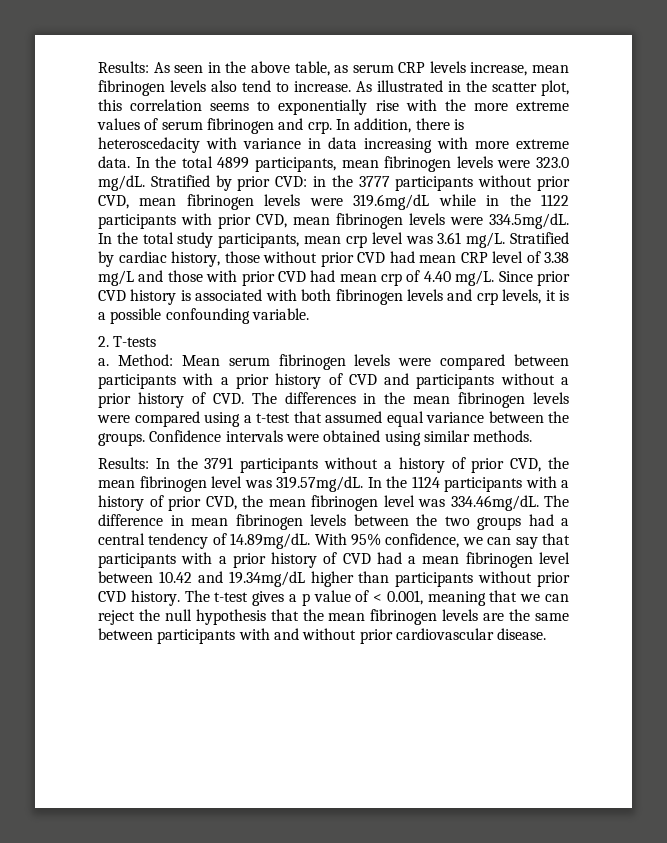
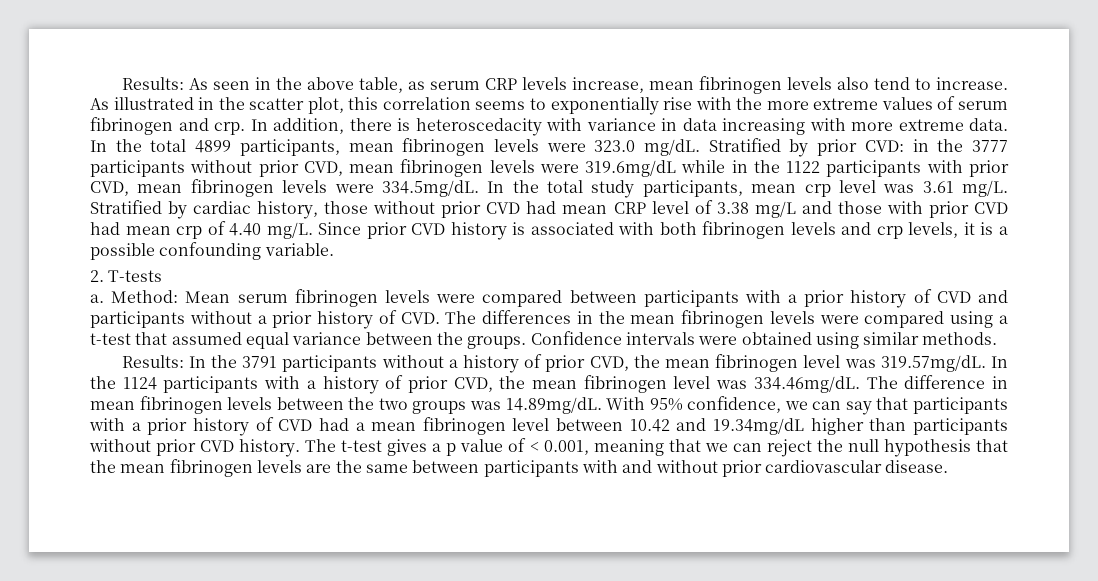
- In the 3791 participants without a history of prior CVD, the mean fibrinogen level was 319.57mg/dL. In the 1124 participants with a history of prior CVD, the mean fibrinogen level was 334.46mg/dL. The difference in mean fibrinogen levels between the two groups had a central tendency of 14.89mg/dL. With 95% confidence, we can say that participants with a prior history of CVD had a mean fibrinogen level between 10.42 and 19.34mg/dL higher than participants without prior CVD history.
+ In the 3791 participants without a history of prior CVD, the mean fibrinogen level was 319.57mg/dL. In the 1124 participants with a history of prior CVD, the mean fibrinogen level was 334.46mg/dL. The difference in mean fibrinogen levels between the two groups was 14.89mg/dL. With 95% confidence, we can say that participants with a prior history of CVD had a mean fibrinogen level between 10.42 and 19.34mg/dL higher than participants without prior CVD history.

